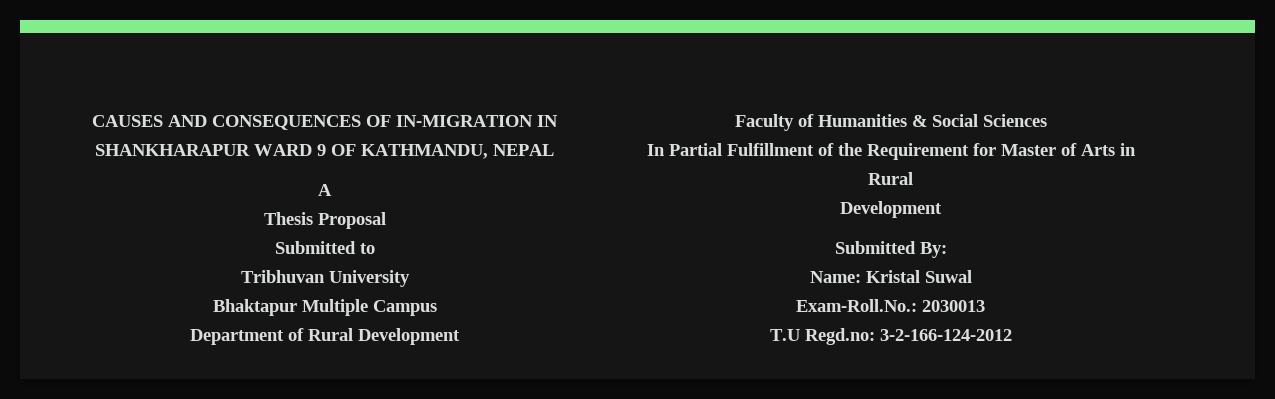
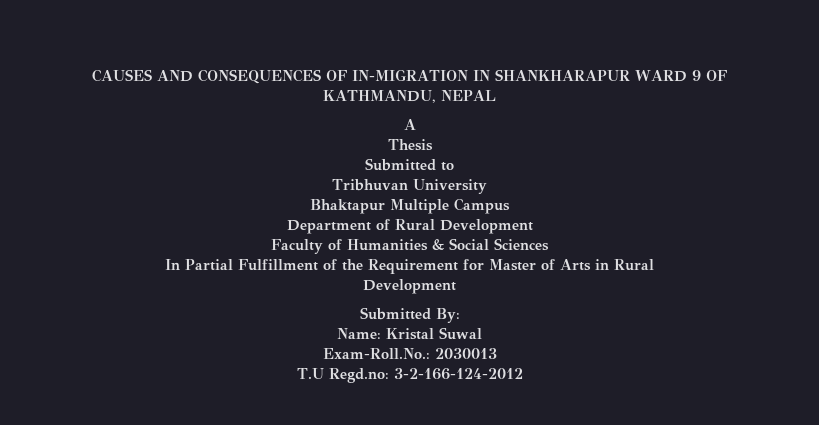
- Thesis Proposal
+ Thesis

